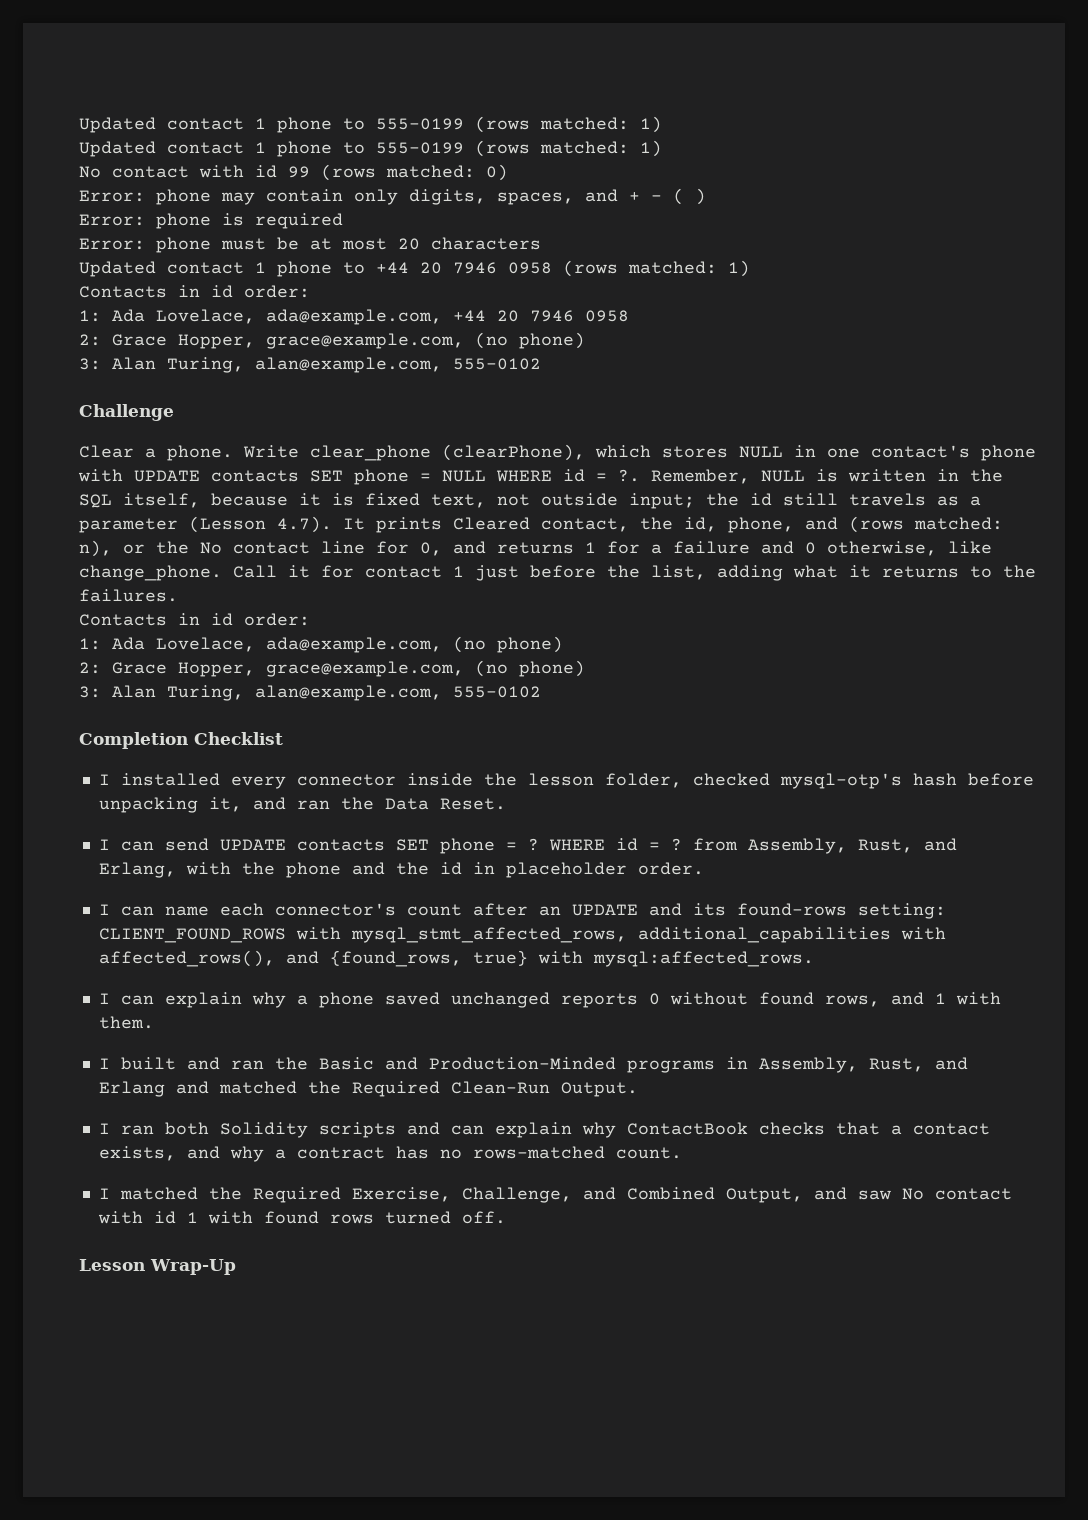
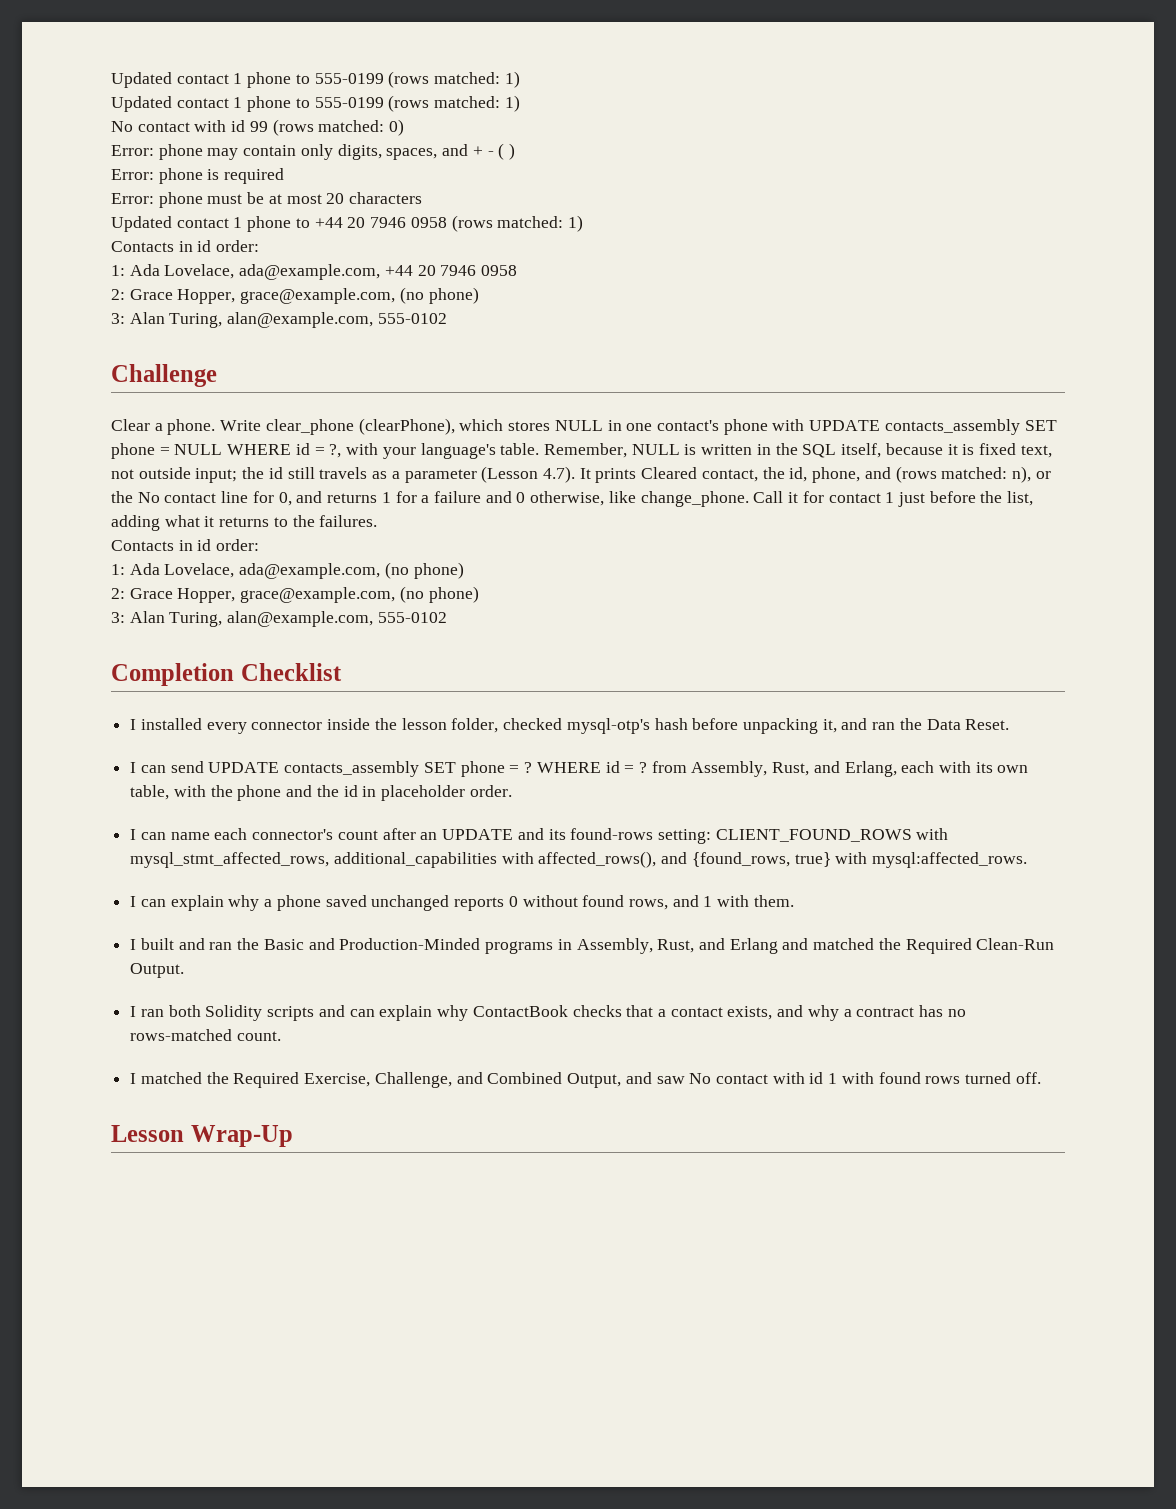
- Write clear_phone (clearPhone), which stores NULL in one contact's phone with UPDATE contacts SET phone = NULL WHERE id = ?.
+ Write clear_phone (clearPhone), which stores NULL in one contact's phone with UPDATE contacts_assembly SET phone = NULL WHERE id = ?, with your language's table.
- I can send UPDATE contacts SET phone = ?
+ I can send UPDATE contacts_assembly SET phone = ?
- WHERE id = ? from Assembly, Rust, and Erlang, with the phone and the id in placeholder order.
+ WHERE id = ? from Assembly, Rust, and Erlang, each with its own table, with the phone and the id in placeholder order.

